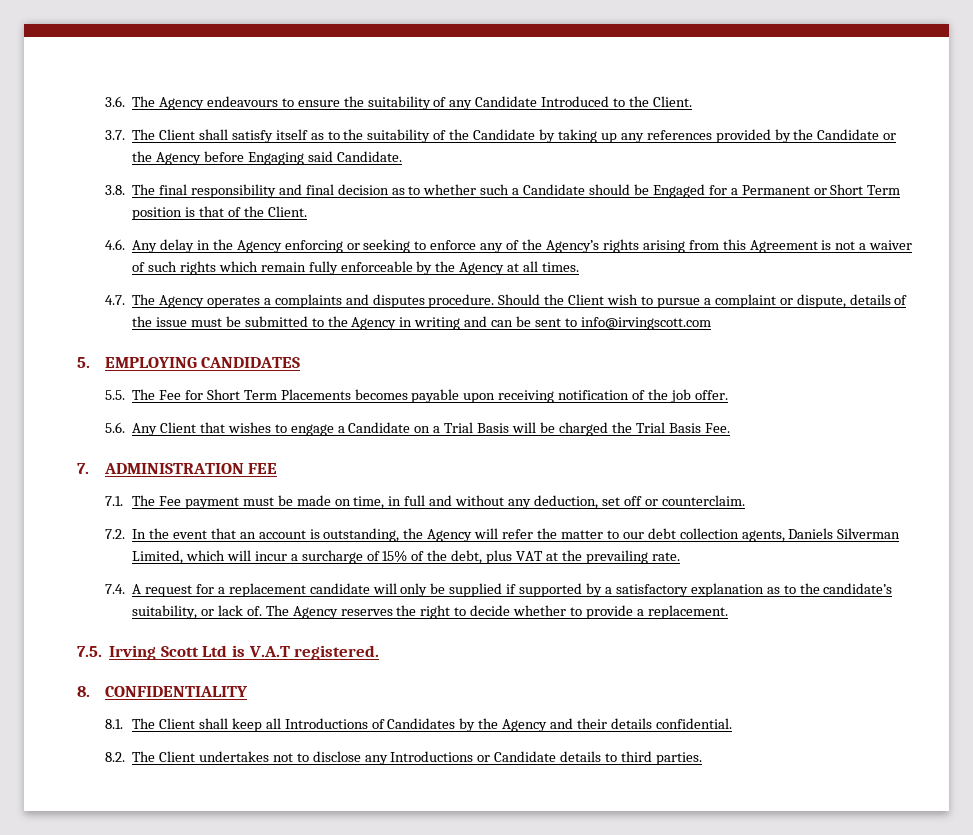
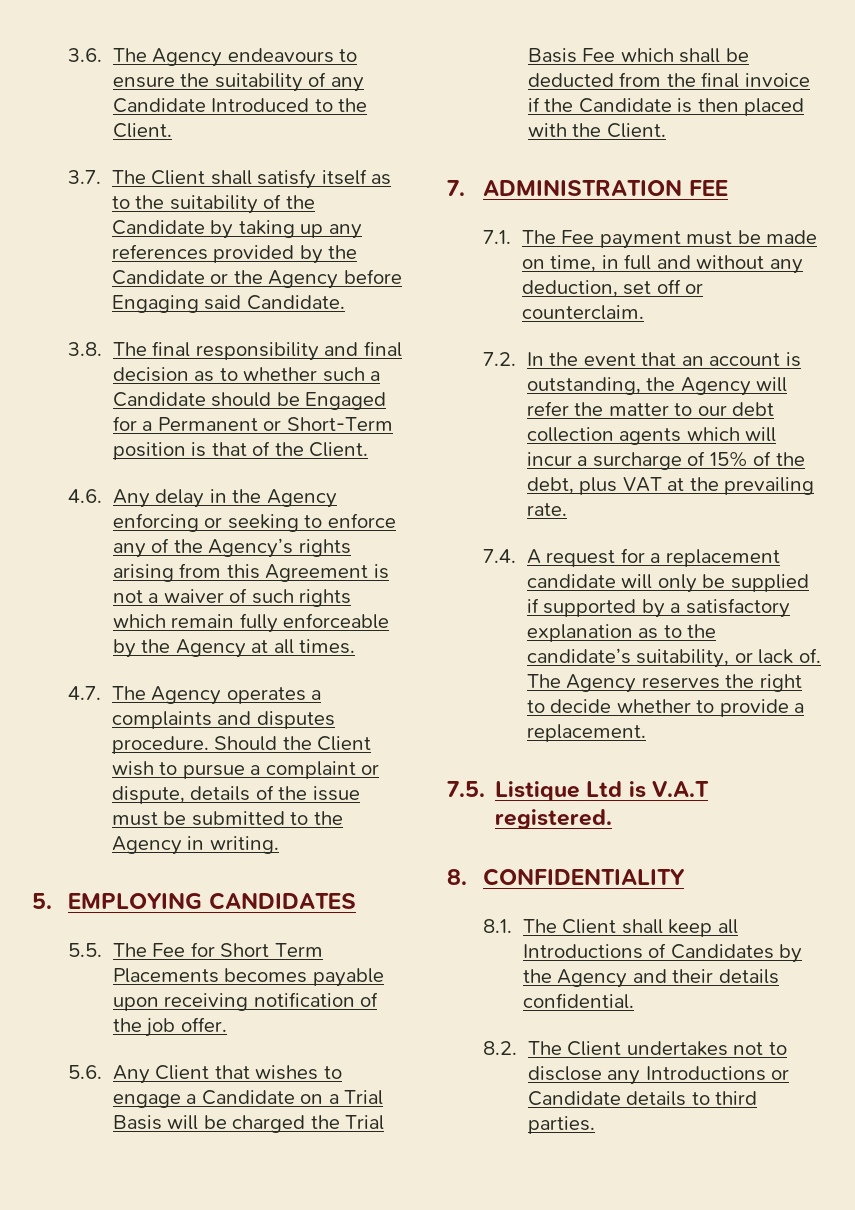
- 3.8. The final responsibility and final decision as to whether such a Candidate should be Engaged for a Permanent or Short Term position is that of the Client.
+ 3.8. The final responsibility and final decision as to whether such a Candidate should be Engaged for a Permanent or Short-Term position is that of the Client.
- Should the Client wish to pursue a complaint or dispute, details of the issue must be submitted to the Agency in writing and can be sent to info@irvingscott.com
+ Should the Client wish to pursue a complaint or dispute, details of the issue must be submitted to the Agency in writing.
- 5.6. Any Client that wishes to engage a Candidate on a Trial Basis will be charged the Trial Basis Fee.
+ 5.6. Any Client that wishes to engage a Candidate on a Trial Basis will be charged the Trial Basis Fee which shall be deducted from the final invoice if the Candidate is then placed with the Client.
- 7.2. In the event that an account is outstanding, the Agency will refer the matter to our debt collection agents, Daniels Silverman Limited, which will incur a surcharge of 15% of the debt, plus VAT at the prevailing rate.
+ 7.2. In the event that an account is outstanding, the Agency will refer the matter to our debt collection agents which will incur a surcharge of 15% of the debt, plus VAT at the prevailing rate.
- 7.5. Irving Scott Ltd is V.A.T registered.
+ 7.5. Listique Ltd is V.A.T registered.

